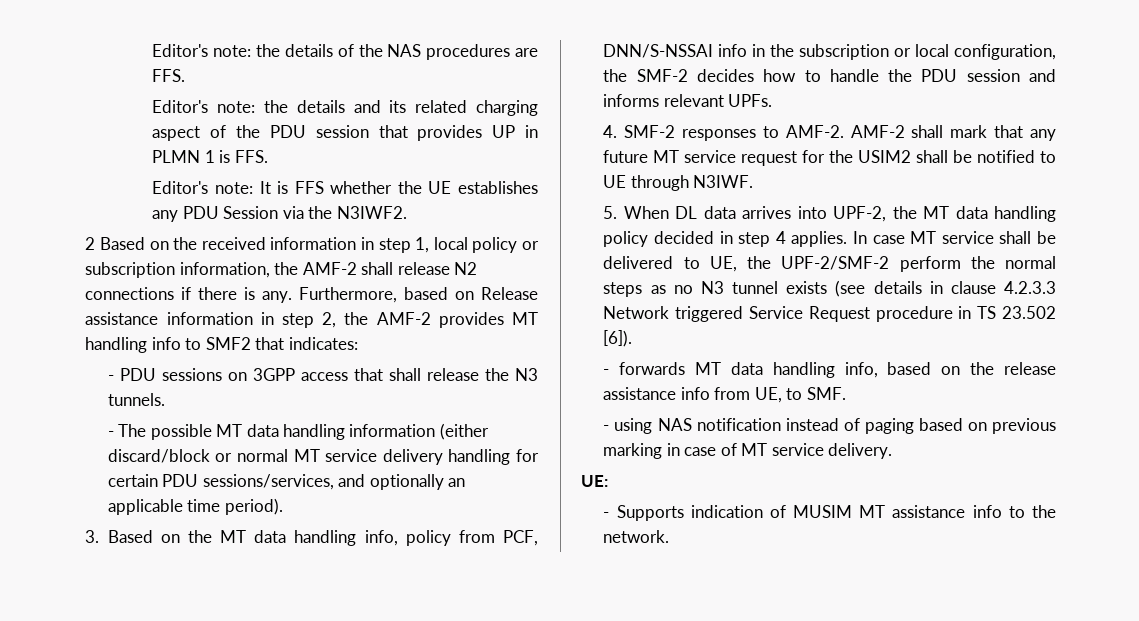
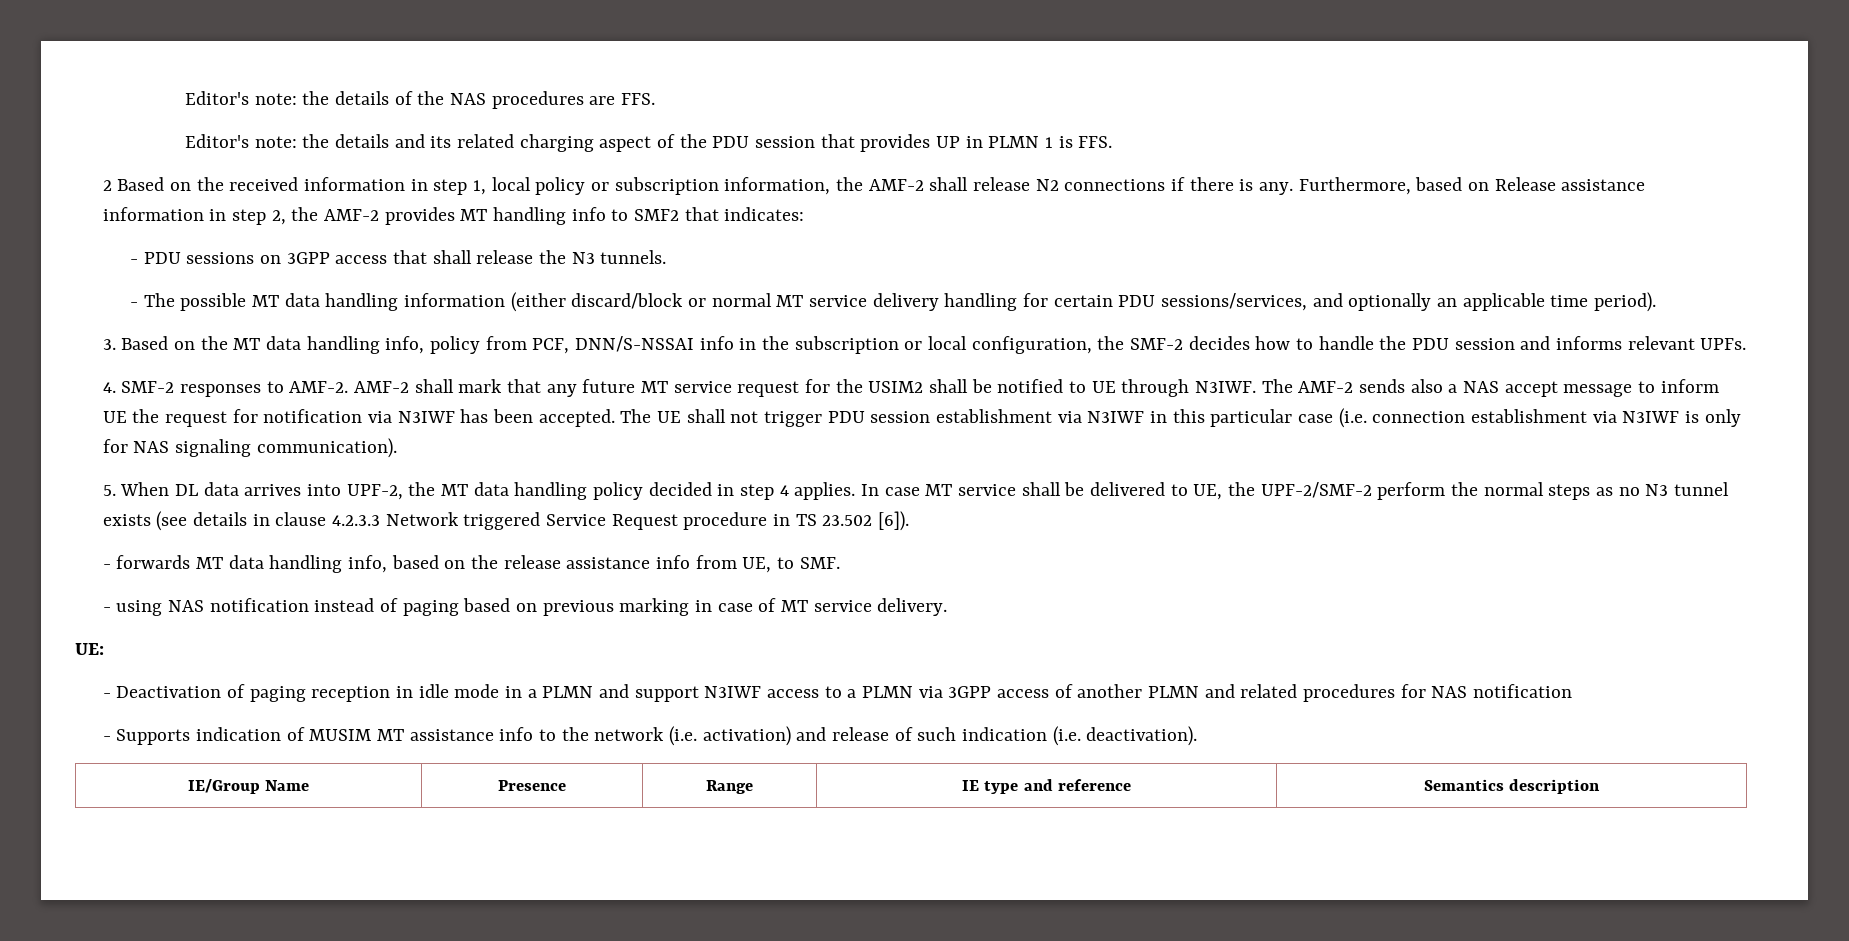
- Editor's note: It is FFS whether the UE establishes any PDU Session via the N3IWF2.
+ The AMF-2 sends also a NAS accept message to inform UE the request for notification via N3IWF has been accepted. The UE shall not trigger PDU session establishment via N3IWF in this particular case (i.e. connection establishment via N3IWF is only for NAS signaling communication).
+ - Deactivation of paging reception in idle mode in a PLMN and support N3IWF access to a PLMN via 3GPP access of another PLMN and related procedures for NAS notification
- - Supports indication of MUSIM MT assistance info to the network.
+ - Supports indication of MUSIM MT assistance info to the network (i.e. activation) and release of such indication (i.e. deactivation).
+ IE/Group Name | Presence | Range | IE type and reference | Semantics description

